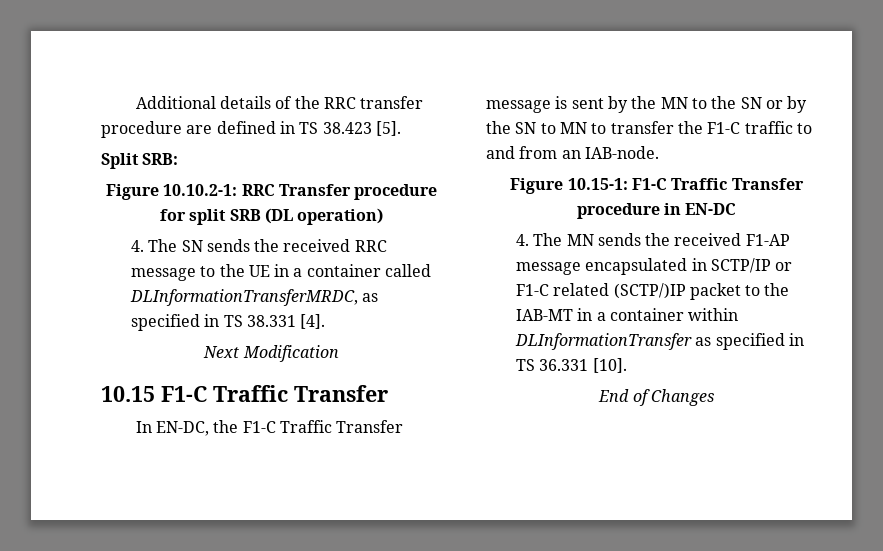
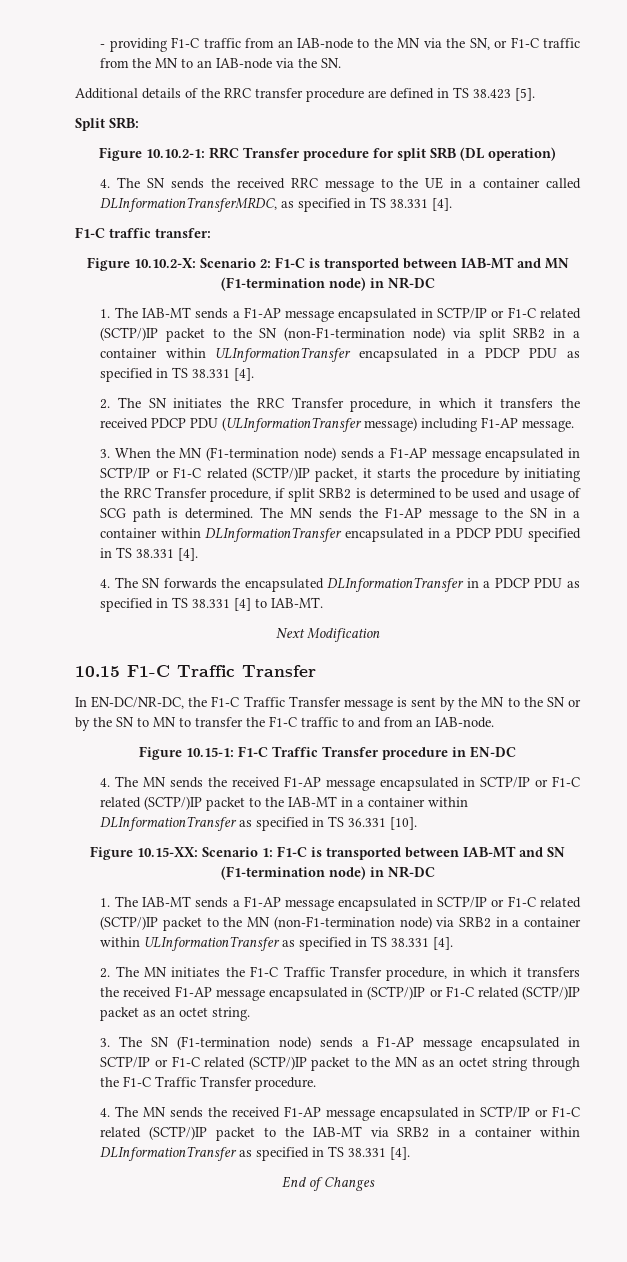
+ - providing F1-C traffic from an IAB-node to the MN via the SN, or F1-C traffic from the MN to an IAB-node via the SN.
+ F1-C traffic transfer:
+ Figure 10.10.2-X: Scenario 2: F1-C is transported between IAB-MT and MN (F1-termination node) in NR-DC
+ 1. The IAB-MT sends a F1-AP message encapsulated in SCTP/IP or F1-C related (SCTP/)IP packet to the SN (non-F1-termination node) via split SRB2 in a container within ULInformationTransfer encapsulated in a PDCP PDU as specified in TS 38.331 [4].
+ 2. The SN initiates the RRC Transfer procedure, in which it transfers the received PDCP PDU (ULInformationTransfer message) including F1-AP message.
+ 3. When the MN (F1-termination node) sends a F1-AP message encapsulated in SCTP/IP or F1-C related (SCTP/)IP packet, it starts the procedure by initiating the RRC Transfer procedure, if split SRB2 is determined to be used and usage of SCG path is determined. The MN sends the F1-AP message to the SN in a container within DLInformationTransfer encapsulated in a PDCP PDU specified in TS 38.331 [4].
+ 4. The SN forwards the encapsulated DLInformationTransfer in a PDCP PDU as specified in TS 38.331 [4] to IAB-MT.
- In EN-DC, the F1-C Traffic Transfer message is sent by the MN to the SN or by the SN to MN to transfer the F1-C traffic to and from an IAB-node.
+ In EN-DC/NR-DC, the F1-C Traffic Transfer message is sent by the MN to the SN or by the SN to MN to transfer the F1-C traffic to and from an IAB-node.
+ Figure 10.15-XX: Scenario 1: F1-C is transported between IAB-MT and SN (F1-termination node) in NR-DC
+ 1. The IAB-MT sends a F1-AP message encapsulated in SCTP/IP or F1-C related (SCTP/)IP packet to the MN (non-F1-termination node) via SRB2 in a container within ULInformationTransfer as specified in TS 38.331 [4].
+ 2. The MN initiates the F1-C Traffic Transfer procedure, in which it transfers the received F1-AP message encapsulated in (SCTP/)IP or F1-C related (SCTP/)IP packet as an octet string.
+ 3. The SN (F1-termination node) sends a F1-AP message encapsulated in SCTP/IP or F1-C related (SCTP/)IP packet to the MN as an octet string through the F1-C Traffic Transfer procedure.
+ 4. The MN sends the received F1-AP message encapsulated in SCTP/IP or F1-C related (SCTP/)IP packet to the IAB-MT via SRB2 in a container within DLInformationTransfer as specified in TS 38.331 [4].

